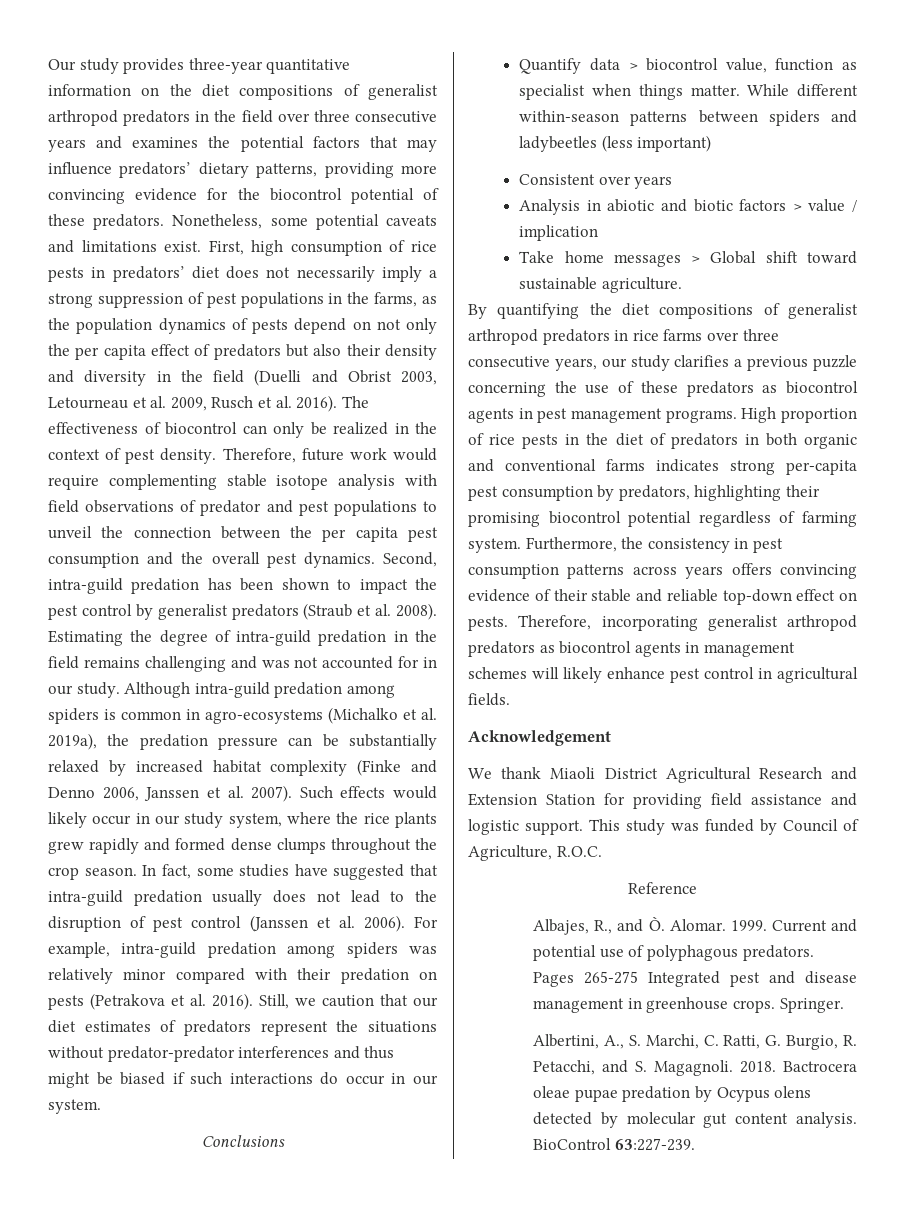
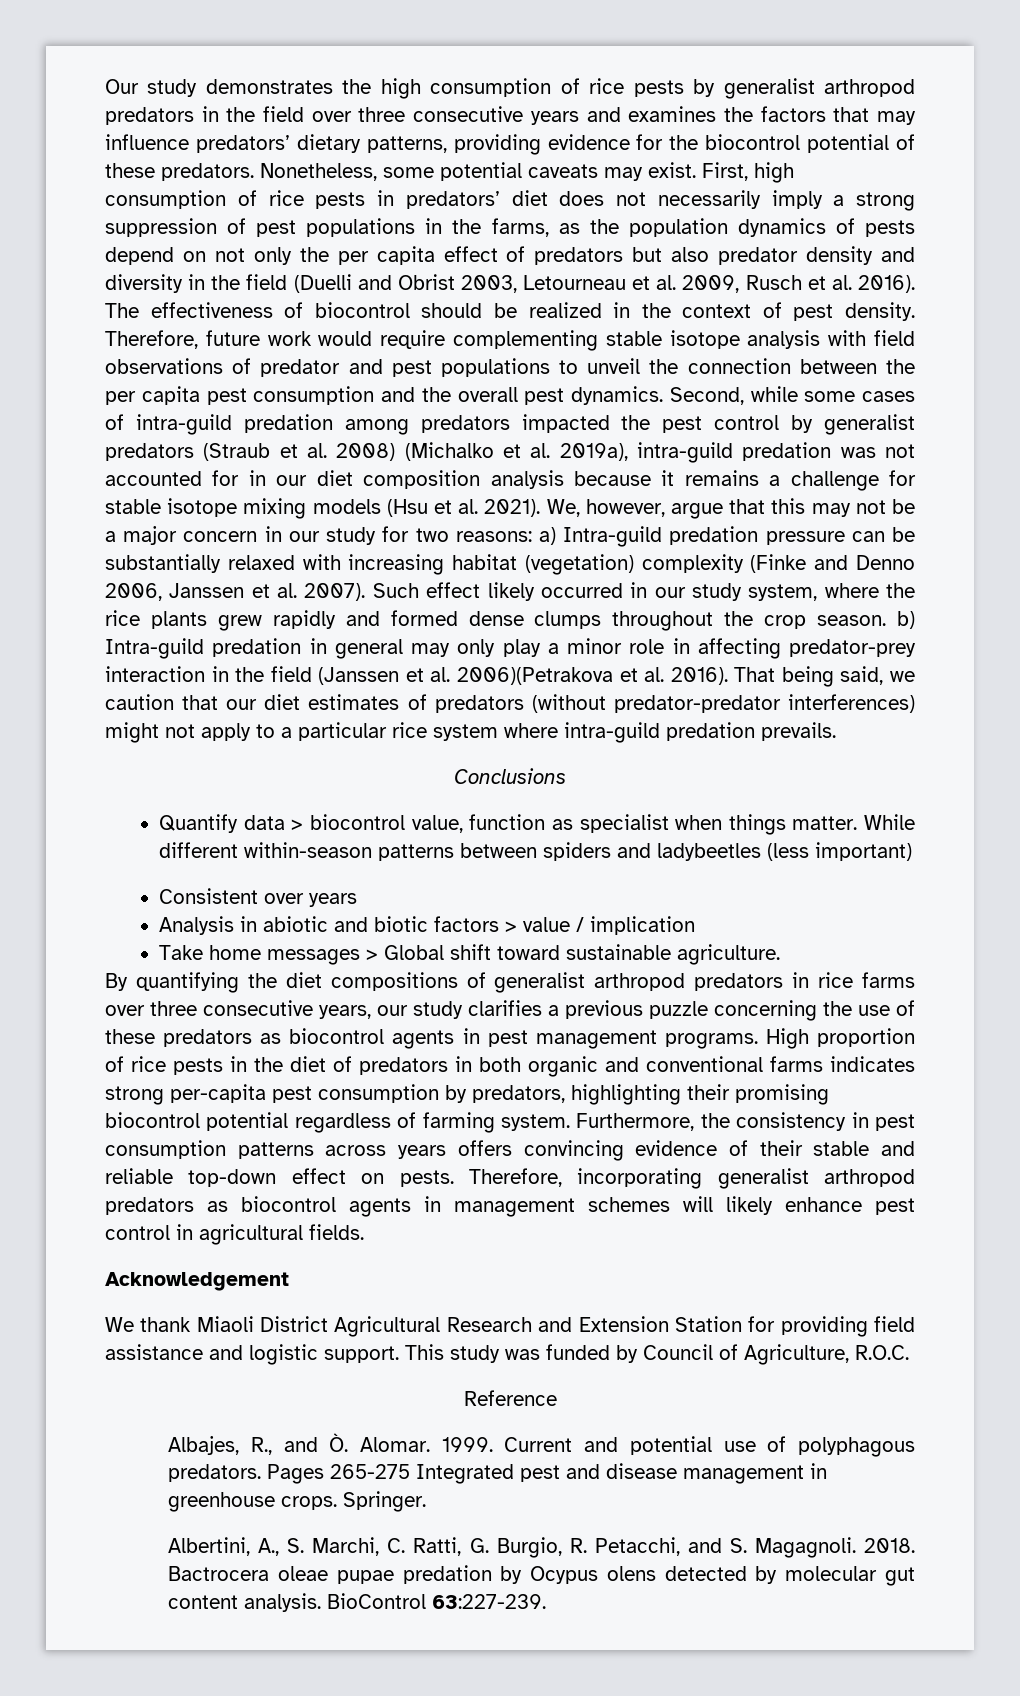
- Our study provides three-year quantitative information on the diet compositions of generalist arthropod predators in the field over three consecutive years and examines the potential factors that may influence predators’ dietary patterns, providing more convincing evidence for the biocontrol potential of these predators.
+ Our study demonstrates the high consumption of rice pests by generalist arthropod predators in the field over three consecutive years and examines the factors that may influence predators’ dietary patterns, providing evidence for the biocontrol potential of these predators.
- Nonetheless, some potential caveats and limitations exist.
+ Nonetheless, some potential caveats may exist.
- First, high consumption of rice pests in predators’ diet does not necessarily imply a strong suppression of pest populations in the farms, as the population dynamics of pests depend on not only the per capita effect of predators but also their density and diversity in the field (Duelli and Obrist 2003, Letourneau et al. 2009, Rusch et al. 2016).
+ First, high consumption of rice pests in predators’ diet does not necessarily imply a strong suppression of pest populations in the farms, as the population dynamics of pests depend on not only the per capita effect of predators but also predator density and diversity in the field (Duelli and Obrist 2003, Letourneau et al. 2009, Rusch et al. 2016).
- The effectiveness of biocontrol can only be realized in the context of pest density.
+ The effectiveness of biocontrol should be realized in the context of pest density.
- Second, intra-guild predation has been shown to impact the pest control by generalist predators (Straub et al. 2008). Estimating the degree of intra-guild predation in the field remains challenging and was not accounted for in our study. Although intra-guild predation among spiders is common in agro-ecosystems (Michalko et al. 2019a), the predation pressure can be substantially relaxed by increased habitat complexity (Finke and Denno 2006, Janssen et al. 2007).
+ Second, while some cases of intra-guild predation among predators impacted the pest control by generalist predators (Straub et al. 2008) (Michalko et al. 2019a), intra-guild predation was not accounted for in our diet composition analysis because it remains a challenge for stable isotope mixing models (Hsu et al. 2021). We, however, argue that this may not be a major concern in our study for two reasons: a) Intra-guild predation pressure can be substantially relaxed with increasing habitat (vegetation) complexity (Finke and Denno 2006, Janssen et al. 2007).
- Such effects would likely occur in our study system, where the rice plants grew rapidly and formed dense clumps throughout the crop season. In fact, some studies have suggested that intra-guild predation usually does not lead to the disruption of pest control (Janssen et al. 2006). For example, intra-guild predation among spiders was relatively minor compared with their predation on pests (Petrakova et al. 2016). Still, we caution that our diet estimates of predators represent the situations without predator-predator interferences and thus might be biased if such interactions do occur in our system.
+ Such effect likely occurred in our study system, where the rice plants grew rapidly and formed dense clumps throughout the crop season. b) Intra-guild predation in general may only play a minor role in affecting predator-prey interaction in the field (Janssen et al. 2006)(Petrakova et al. 2016). That being said, we caution that our diet estimates of predators (without predator-predator interferences) might not apply to a particular rice system where intra-guild predation prevails.

